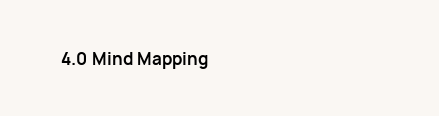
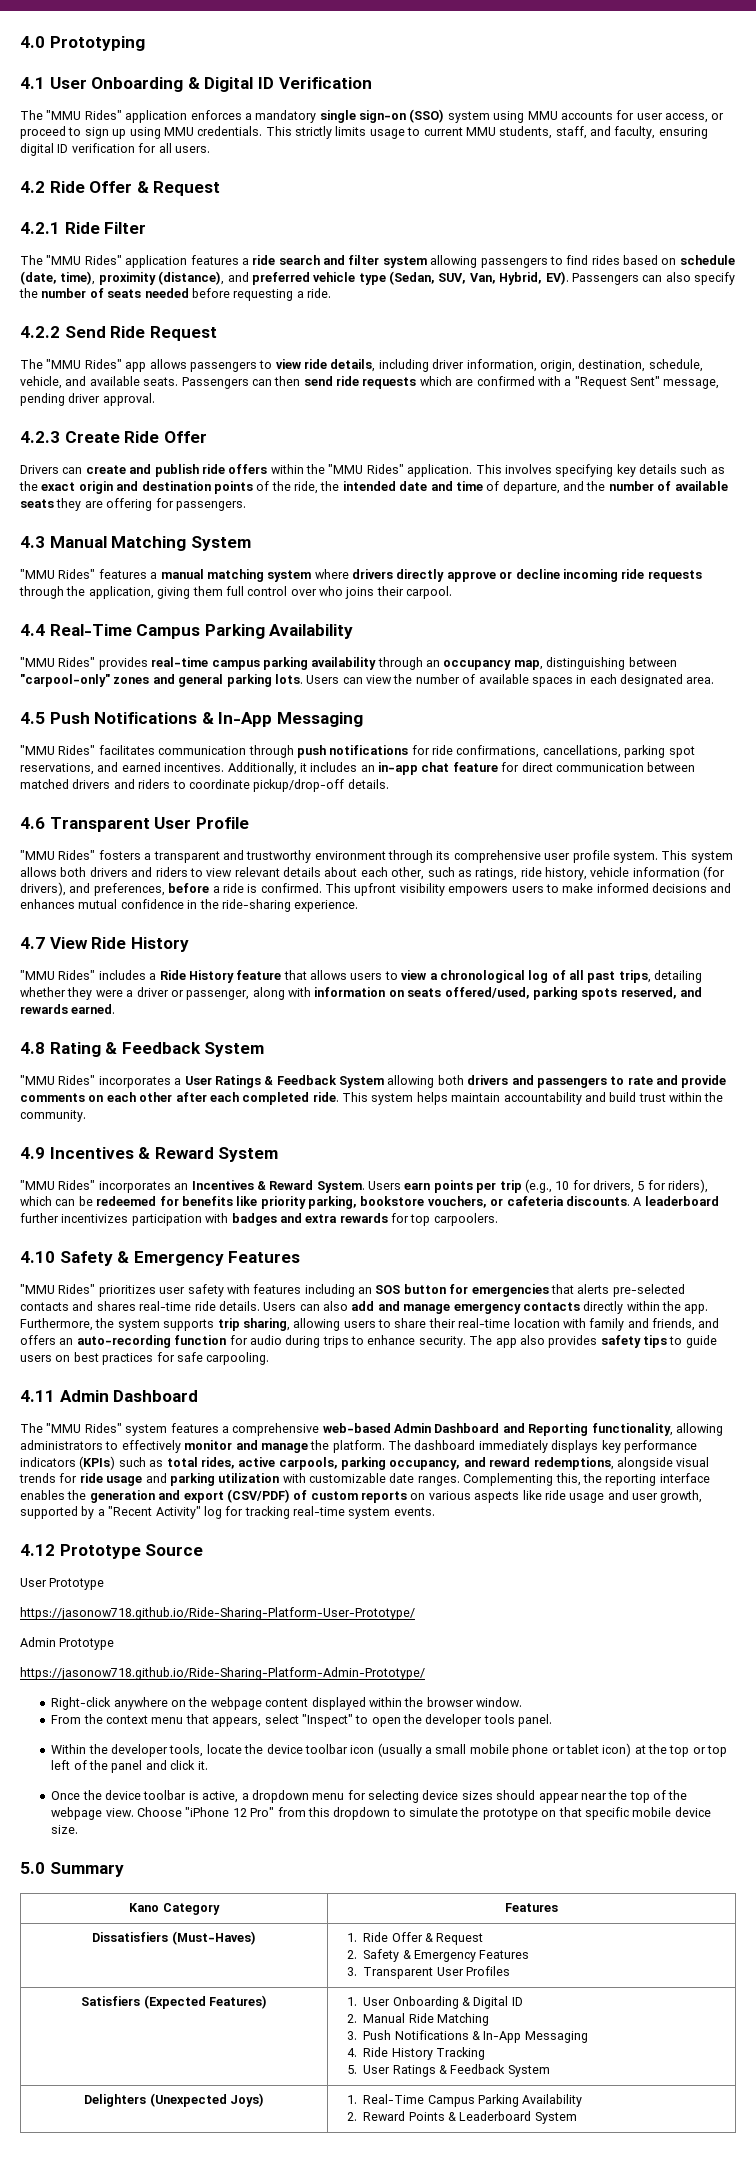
- 4.0 Mind Mapping
+ 4.0 Prototyping
+ 4.1 User Onboarding & Digital ID Verification
+ The "MMU Rides" application enforces a mandatory single sign-on (SSO) system using MMU accounts for user access, or proceed to sign up using MMU credentials. This strictly limits usage to current MMU students, staff, and faculty, ensuring digital ID verification for all users.
+ 4.2 Ride Offer & Request
+ 4.2.1 Ride Filter
+ The "MMU Rides" application features a ride search and filter system allowing passengers to find rides based on schedule (date, time), proximity (distance), and preferred vehicle type (Sedan, SUV, Van, Hybrid, EV). Passengers can also specify the number of seats needed before requesting a ride.
+ 4.2.2 Send Ride Request
+ The "MMU Rides" app allows passengers to view ride details, including driver information, origin, destination, schedule, vehicle, and available seats. Passengers can then send ride requests which are confirmed with a "Request Sent" message, pending driver approval.
+ 4.2.3 Create Ride Offer
+ Drivers can create and publish ride offers within the "MMU Rides" application. This involves specifying key details such as the exact origin and destination points of the ride, the intended date and time of departure, and the number of available seats they are offering for passengers.
+ 4.3 Manual Matching System
+ "MMU Rides" features a manual matching system where drivers directly approve or decline incoming ride requests through the application, giving them full control over who joins their carpool.
+ 4.4 Real-Time Campus Parking Availability
+ "MMU Rides" provides real-time campus parking availability through an occupancy map, distinguishing between "carpool-only" zones and general parking lots. Users can view the number of available spaces in each designated area.
+ 4.5 Push Notifications & In-App Messaging
+ "MMU Rides" facilitates communication through push notifications for ride confirmations, cancellations, parking spot reservations, and earned incentives. Additionally, it includes an in-app chat feature for direct communication between matched drivers and riders to coordinate pickup/drop-off details.
+ 4.6 Transparent User Profile
+ "MMU Rides" fosters a transparent and trustworthy environment through its comprehensive user profile system. This system allows both drivers and riders to view relevant details about each other, such as ratings, ride history, vehicle information (for drivers), and preferences, before a ride is confirmed. This upfront visibility empowers users to make informed decisions and enhances mutual confidence in the ride-sharing experience.
+ 4.7 View Ride History
+ "MMU Rides" includes a Ride History feature that allows users to view a chronological log of all past trips, detailing whether they were a driver or passenger, along with information on seats offered/used, parking spots reserved, and rewards earned.
+ 4.8 Rating & Feedback System
+ "MMU Rides" incorporates a User Ratings & Feedback System allowing both drivers and passengers to rate and provide comments on each other after each completed ride. This system helps maintain accountability and build trust within the community.
+ 4.9 Incentives & Reward System
+ "MMU Rides" incorporates an Incentives & Reward System. Users earn points per trip (e.g., 10 for drivers, 5 for riders), which can be redeemed for benefits like priority parking, bookstore vouchers, or cafeteria discounts. A leaderboard further incentivizes participation with badges and extra rewards for top carpoolers.
+ 4.10 Safety & Emergency Features
+ "MMU Rides" prioritizes user safety with features including an SOS button for emergencies that alerts pre-selected contacts and shares real-time ride details. Users can also add and manage emergency contacts directly within the app. Furthermore, the system supports trip sharing, allowing users to share their real-time location with family and friends, and offers an auto-recording function for audio during trips to enhance security. The app also provides safety tips to guide users on best practices for safe carpooling.
+ 4.11 Admin Dashboard
+ The "MMU Rides" system features a comprehensive web-based Admin Dashboard and Reporting functionality, allowing administrators to effectively monitor and manage the platform. The dashboard immediately displays key performance indicators (KPIs) such as total rides, active carpools, parking occupancy, and reward redemptions, alongside visual trends for ride usage and parking utilization with customizable date ranges. Complementing this, the reporting interface enables the generation and export (CSV/PDF) of custom reports on various aspects like ride usage and user growth, supported by a "Recent Activity" log for tracking real-time system events.
+ 4.12 Prototype Source
+ User Prototype
+ https://jasonow718.github.io/Ride-Sharing-Platform-User-Prototype/
+ Admin Prototype
+ https://jasonow718.github.io/Ride-Sharing-Platform-Admin-Prototype/
+ Right-click anywhere on the webpage content displayed within the browser window.
+ From the context menu that appears, select "Inspect" to open the developer tools panel.
+ Within the developer tools, locate the device toolbar icon (usually a small mobile phone or tablet icon) at the top or top left of the panel and click it.
+ Once the device toolbar is active, a dropdown menu for selecting device sizes should appear near the top of the webpage view. Choose "iPhone 12 Pro" from this dropdown to simulate the prototype on that specific mobile device size.
+ 5.0 Summary
+ Kano Category | Features
+ Dissatisfiers (Must-Haves) | 1. Ride Offer & Request
+ 2. Safety & Emergency Features
+ 3. Transparent User Profiles
+ Satisfiers (Expected Features) | 1. User Onboarding & Digital ID
+ 2. Manual Ride Matching
+ 3. Push Notifications & In-App Messaging
+ 4. Ride History Tracking
+ 5. User Ratings & Feedback System
+ Delighters (Unexpected Joys) | 1. Real-Time Campus Parking Availability
+ 2. Reward Points & Leaderboard System

